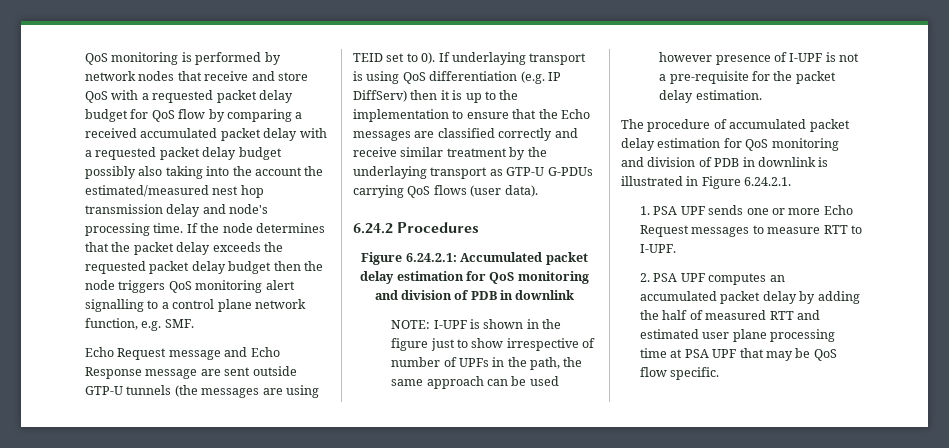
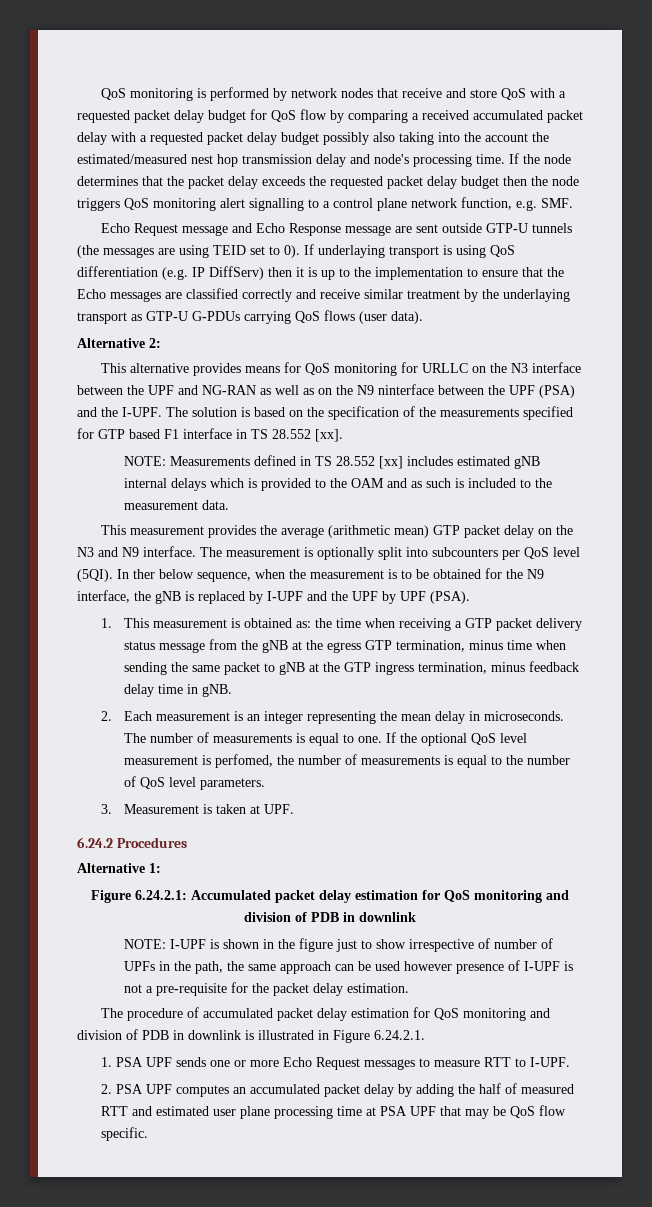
+ Alternative 2:
+ This alternative provides means for QoS monitoring for URLLC on the N3 interface between the UPF and NG-RAN as well as on the N9 ninterface between the UPF (PSA) and the I-UPF. The solution is based on the specification of the measurements specified for GTP based F1 interface in TS 28.552 [xx].
+ NOTE: Measurements defined in TS 28.552 [xx] includes estimated gNB internal delays which is provided to the OAM and as such is included to the measurement data.
+ This measurement provides the average (arithmetic mean) GTP packet delay on the N3 and N9 interface. The measurement is optionally split into subcounters per QoS level (5QI). In ther below sequence, when the measurement is to be obtained for the N9 interface, the gNB is replaced by I-UPF and the UPF by UPF (PSA).
+ 1. This measurement is obtained as: the time when receiving a GTP packet delivery status message from the gNB at the egress GTP termination, minus time when sending the same packet to gNB at the GTP ingress termination, minus feedback delay time in gNB.
+ 2. Each measurement is an integer representing the mean delay in microseconds. The number of measurements is equal to one. If the optional QoS level measurement is perfomed, the number of measurements is equal to the number of QoS level parameters.
+ 3. Measurement is taken at UPF.
+ Alternative 1:

